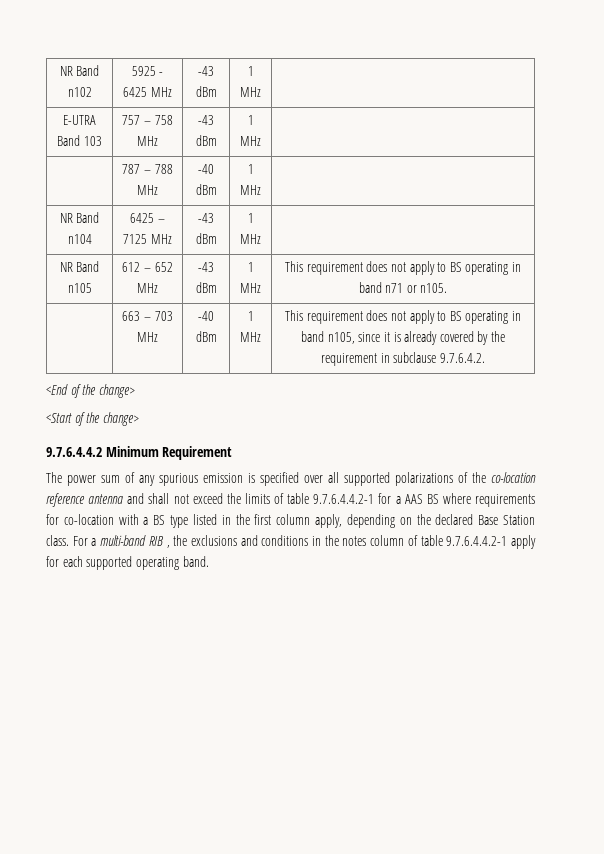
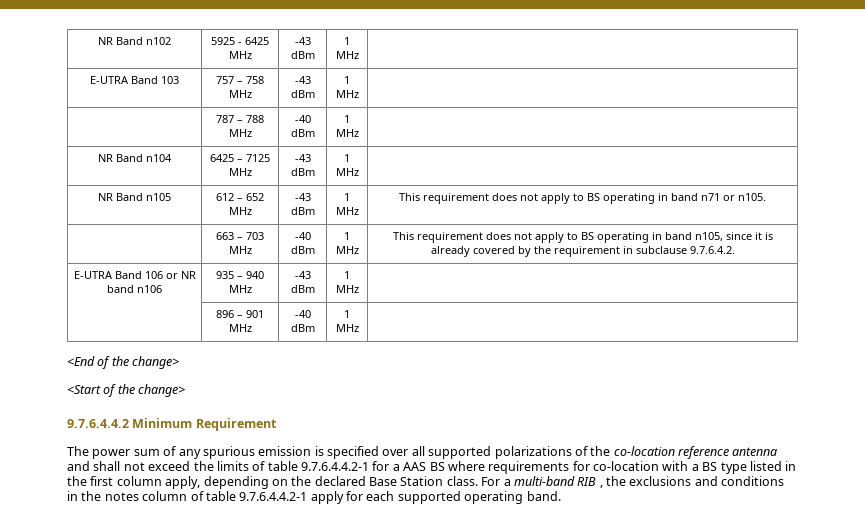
+ E-UTRA Band 106 or NR band n106 | 935 – 940 MHz | -43 dBm | 1 MHz |
+ | 896 – 901 MHz | -40 dBm | 1 MHz |

